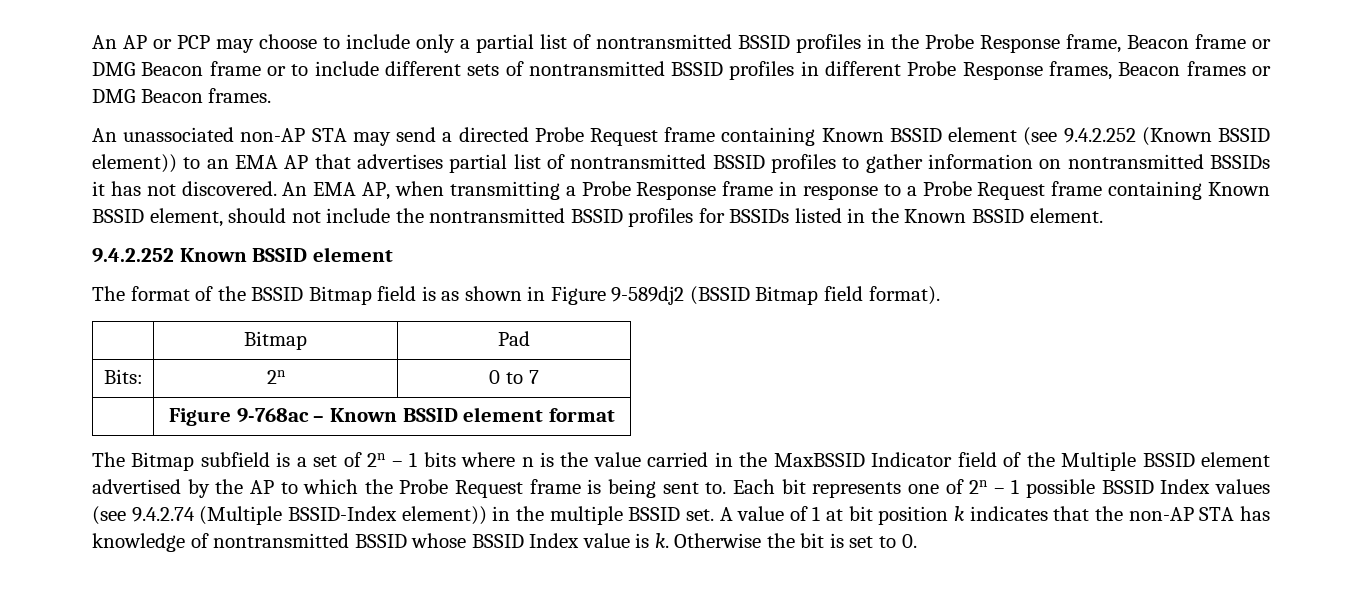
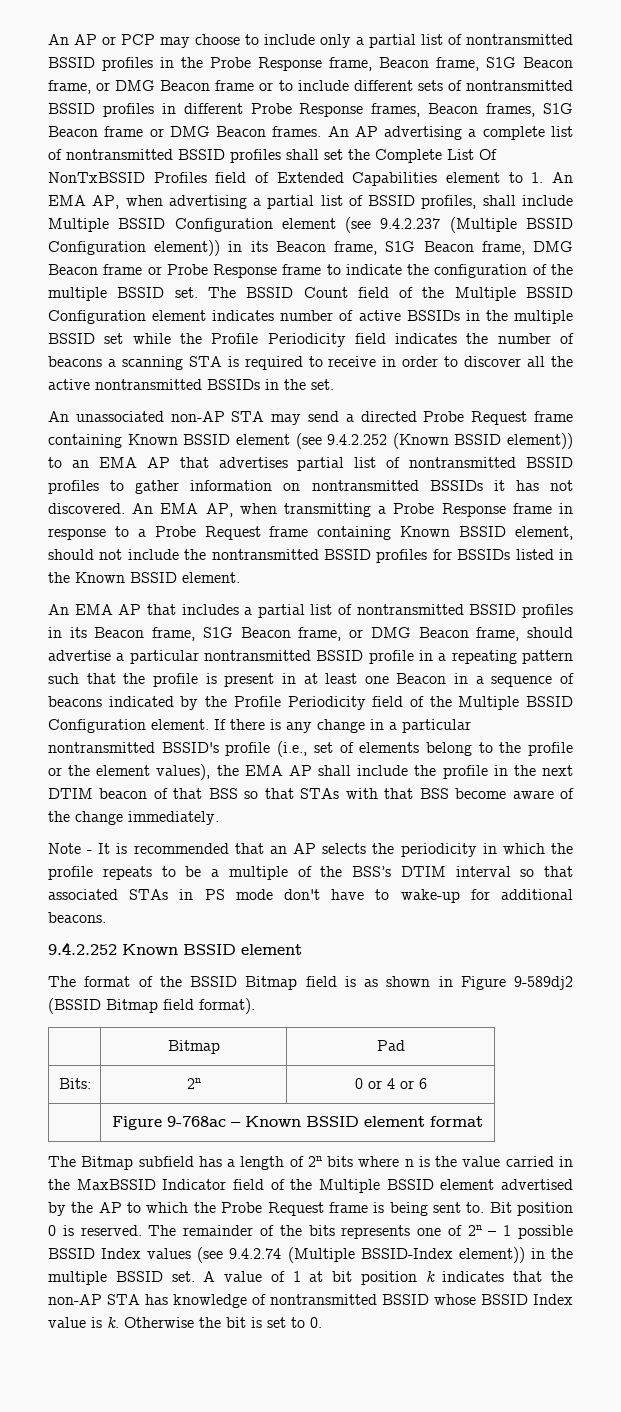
- An AP or PCP may choose to include only a partial list of nontransmitted BSSID profiles in the Probe Response frame, Beacon frame or DMG Beacon frame or to include different sets of nontransmitted BSSID profiles in different Probe Response frames, Beacon frames or DMG Beacon frames.
+ An AP or PCP may choose to include only a partial list of nontransmitted BSSID profiles in the Probe Response frame, Beacon frame, S1G Beacon frame, or DMG Beacon frame or to include different sets of nontransmitted BSSID profiles in different Probe Response frames, Beacon frames, S1G Beacon frame or DMG Beacon frames. An AP advertising a complete list of nontransmitted BSSID profiles shall set the Complete List Of NonTxBSSID Profiles field of Extended Capabilities element to 1. An EMA AP, when advertising a partial list of BSSID profiles, shall include Multiple BSSID Configuration element (see 9.4.2.237 (Multiple BSSID Configuration element)) in its Beacon frame, S1G Beacon frame, DMG Beacon frame or Probe Response frame to indicate the configuration of the multiple BSSID set. The BSSID Count field of the Multiple BSSID Configuration element indicates number of active BSSIDs in the multiple BSSID set while the Profile Periodicity field indicates the number of beacons a scanning STA is required to receive in order to discover all the active nontransmitted BSSIDs in the set.
+ An EMA AP that includes a partial list of nontransmitted BSSID profiles in its Beacon frame, S1G Beacon frame, or DMG Beacon frame, should advertise a particular nontransmitted BSSID profile in a repeating pattern such that the profile is present in at least one Beacon in a sequence of beacons indicated by the Profile Periodicity field of the Multiple BSSID Configuration element. If there is any change in a particular nontransmitted BSSID's profile (i.e., set of elements belong to the profile or the element values), the EMA AP shall include the profile in the next DTIM beacon of that BSS so that STAs with that BSS become aware of the change immediately.
+ Note - It is recommended that an AP selects the periodicity in which the profile repeats to be a multiple of the BSS’s DTIM interval so that associated STAs in PS mode don't have to wake-up for additional beacons.
- Bits: | 2n | 0 to 7
+ Bits: | 2n | 0 or 4 or 6
- The Bitmap subfield is a set of 2n – 1 bits where n is the value carried in the MaxBSSID Indicator field of the Multiple BSSID element advertised by the AP to which the Probe Request frame is being sent to.
+ The Bitmap subfield has a length of 2n bits where n is the value carried in the MaxBSSID Indicator field of the Multiple BSSID element advertised by the AP to which the Probe Request frame is being sent to.
- Each bit represents one of 2n – 1 possible BSSID Index values (see 9.4.2.74 (Multiple BSSID-Index element)) in the multiple BSSID set.
+ Bit position 0 is reserved. The remainder of the bits represents one of 2n – 1 possible BSSID Index values (see 9.4.2.74 (Multiple BSSID-Index element)) in the multiple BSSID set.

